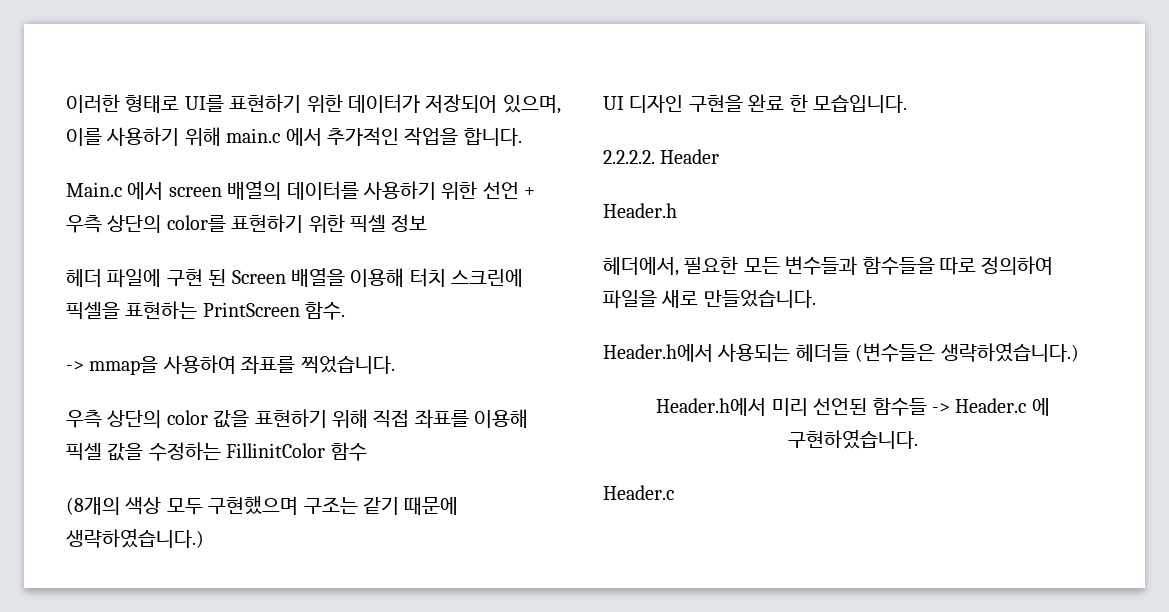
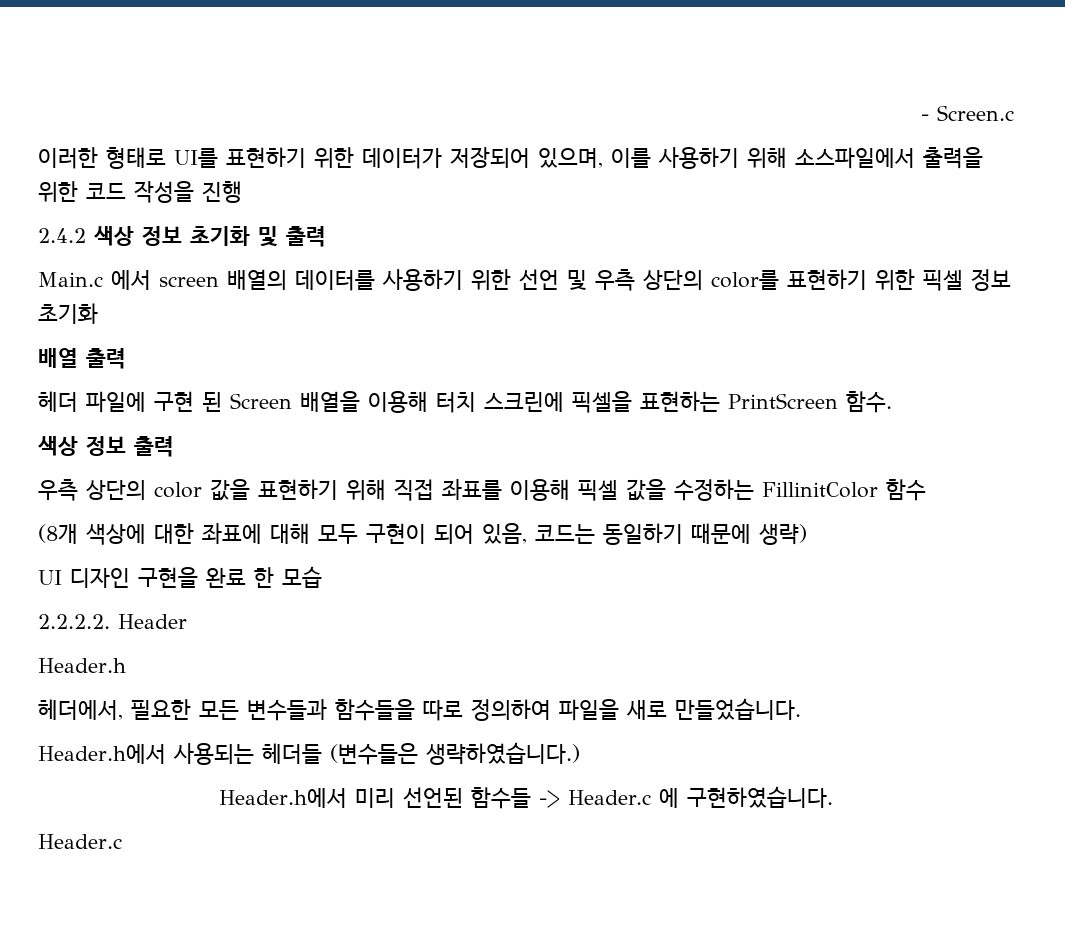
+ - Screen.c
- 이러한 형태로 UI를 표현하기 위한 데이터가 저장되어 있으며, 이를 사용하기 위해 main.c 에서 추가적인 작업을 합니다.
+ 이러한 형태로 UI를 표현하기 위한 데이터가 저장되어 있으며, 이를 사용하기 위해 소스파일에서 출력을 위한 코드 작성을 진행
+ 2.4.2 색상 정보 초기화 및 출력
- Main.c 에서 screen 배열의 데이터를 사용하기 위한 선언 + 우측 상단의 color를 표현하기 위한 픽셀 정보
+ Main.c 에서 screen 배열의 데이터를 사용하기 위한 선언 및 우측 상단의 color를 표현하기 위한 픽셀 정보 초기화
+ 배열 출력
- -> mmap을 사용하여 좌표를 찍었습니다.
+ 색상 정보 출력
- (8개의 색상 모두 구현했으며 구조는 같기 때문에 생략하였습니다.)
+ (8개 색상에 대한 좌표에 대해 모두 구현이 되어 있음, 코드는 동일하기 때문에 생략)
- UI 디자인 구현을 완료 한 모습입니다.
+ UI 디자인 구현을 완료 한 모습

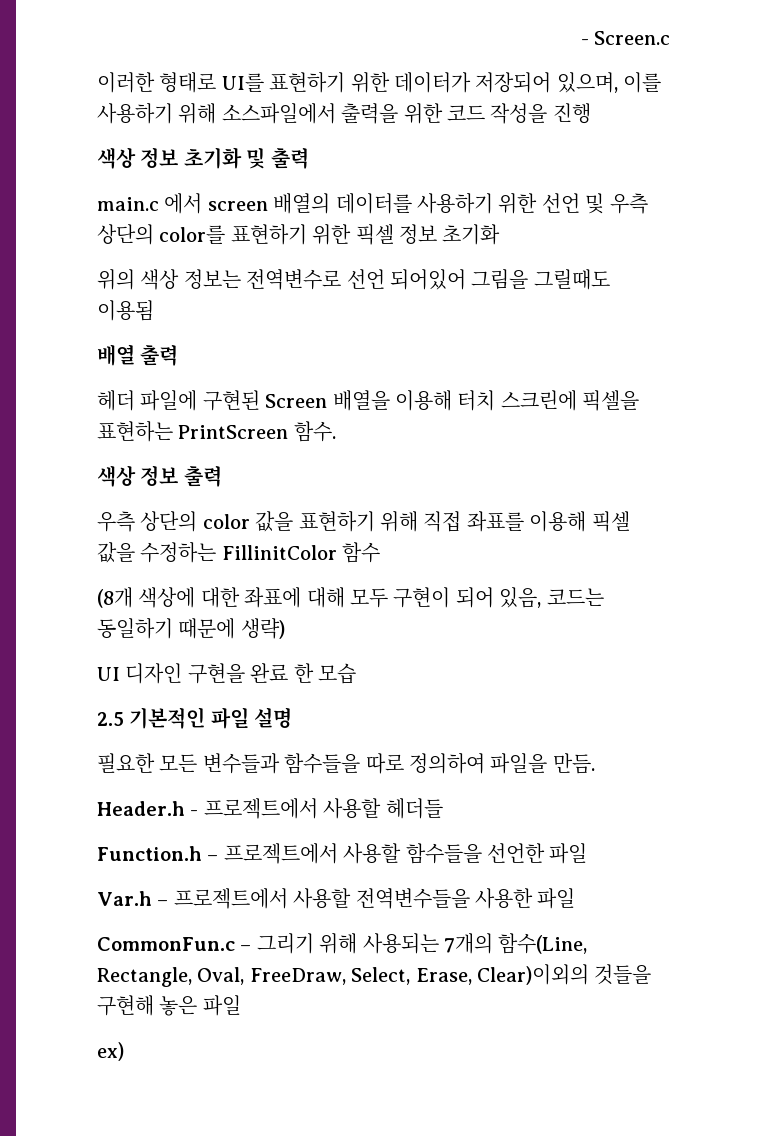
- 2.4.2 색상 정보 초기화 및 출력
+ 색상 정보 초기화 및 출력
- Main.c 에서 screen 배열의 데이터를 사용하기 위한 선언 및 우측 상단의 color를 표현하기 위한 픽셀 정보 초기화
+ main.c 에서 screen 배열의 데이터를 사용하기 위한 선언 및 우측 상단의 color를 표현하기 위한 픽셀 정보 초기화
+ 위의 색상 정보는 전역변수로 선언 되어있어 그림을 그릴때도 이용됨
- 헤더 파일에 구현 된 Screen 배열을 이용해 터치 스크린에 픽셀을 표현하는 PrintScreen 함수.
+ 헤더 파일에 구현된 Screen 배열을 이용해 터치 스크린에 픽셀을 표현하는 PrintScreen 함수.
- 2.2.2.2. Header
- Header.h
- 헤더에서, 필요한 모든 변수들과 함수들을 따로 정의하여 파일을 새로 만들었습니다.
- Header.h에서 사용되는 헤더들 (변수들은 생략하였습니다.)
- Header.h에서 미리 선언된 함수들 -> Header.c 에 구현하였습니다.
- Header.c
+ 2.5 기본적인 파일 설명
+ 필요한 모든 변수들과 함수들을 따로 정의하여 파일을 만듬.
+ Header.h - 프로젝트에서 사용할 헤더들
+ Function.h – 프로젝트에서 사용할 함수들을 선언한 파일
+ Var.h – 프로젝트에서 사용할 전역변수들을 사용한 파일
+ CommonFun.c – 그리기 위해 사용되는 7개의 함수(Line, Rectangle, Oval, FreeDraw, Select, Erase, Clear)이외의 것들을 구현해 놓은 파일
+ ex)

